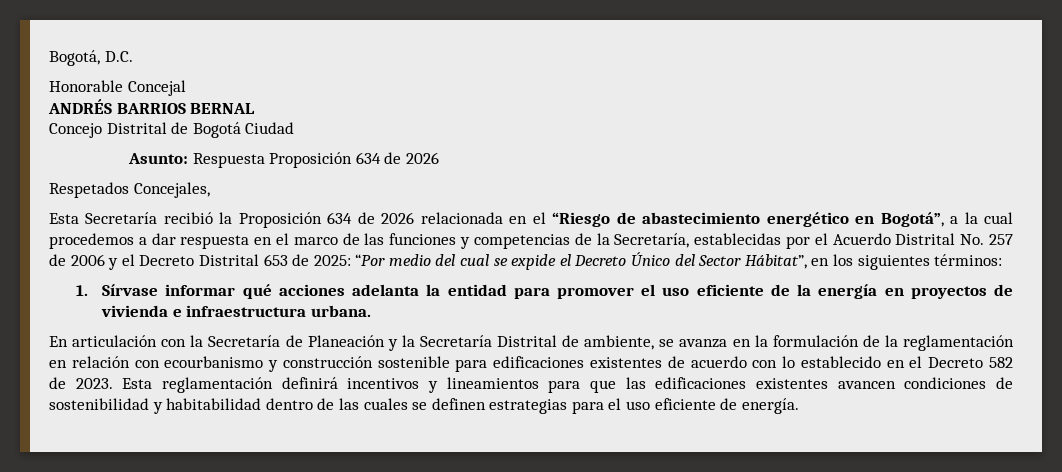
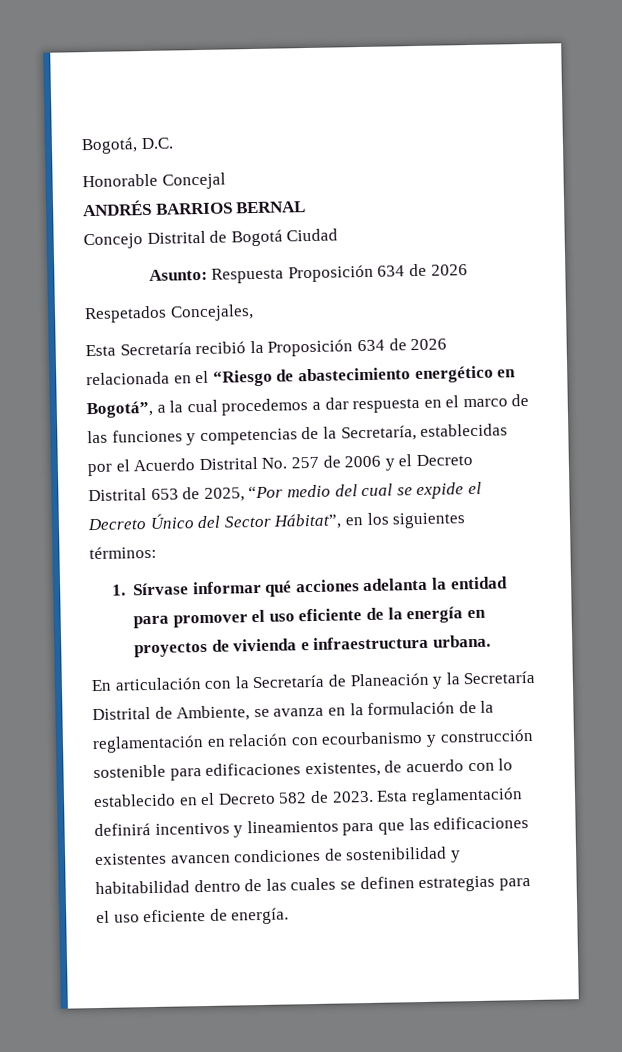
- Esta Secretaría recibió la Proposición 634 de 2026 relacionada en el “Riesgo de abastecimiento energético en Bogotá”, a la cual procedemos a dar respuesta en el marco de las funciones y competencias de la Secretaría, establecidas por el Acuerdo Distrital No. 257 de 2006 y el Decreto Distrital 653 de 2025: “Por medio del cual se expide el Decreto Único del Sector Hábitat”, en los siguientes términos:
+ Esta Secretaría recibió la Proposición 634 de 2026 relacionada en el “Riesgo de abastecimiento energético en Bogotá”, a la cual procedemos a dar respuesta en el marco de las funciones y competencias de la Secretaría, establecidas por el Acuerdo Distrital No. 257 de 2006 y el Decreto Distrital 653 de 2025, “Por medio del cual se expide el Decreto Único del Sector Hábitat”, en los siguientes términos:
- En articulación con la Secretaría de Planeación y la Secretaría Distrital de ambiente, se avanza en la formulación de la reglamentación en relación con ecourbanismo y construcción sostenible para edificaciones existentes de acuerdo con lo establecido en el Decreto 582 de 2023.
+ En articulación con la Secretaría de Planeación y la Secretaría Distrital de Ambiente, se avanza en la formulación de la reglamentación en relación con ecourbanismo y construcción sostenible para edificaciones existentes, de acuerdo con lo establecido en el Decreto 582 de 2023.

